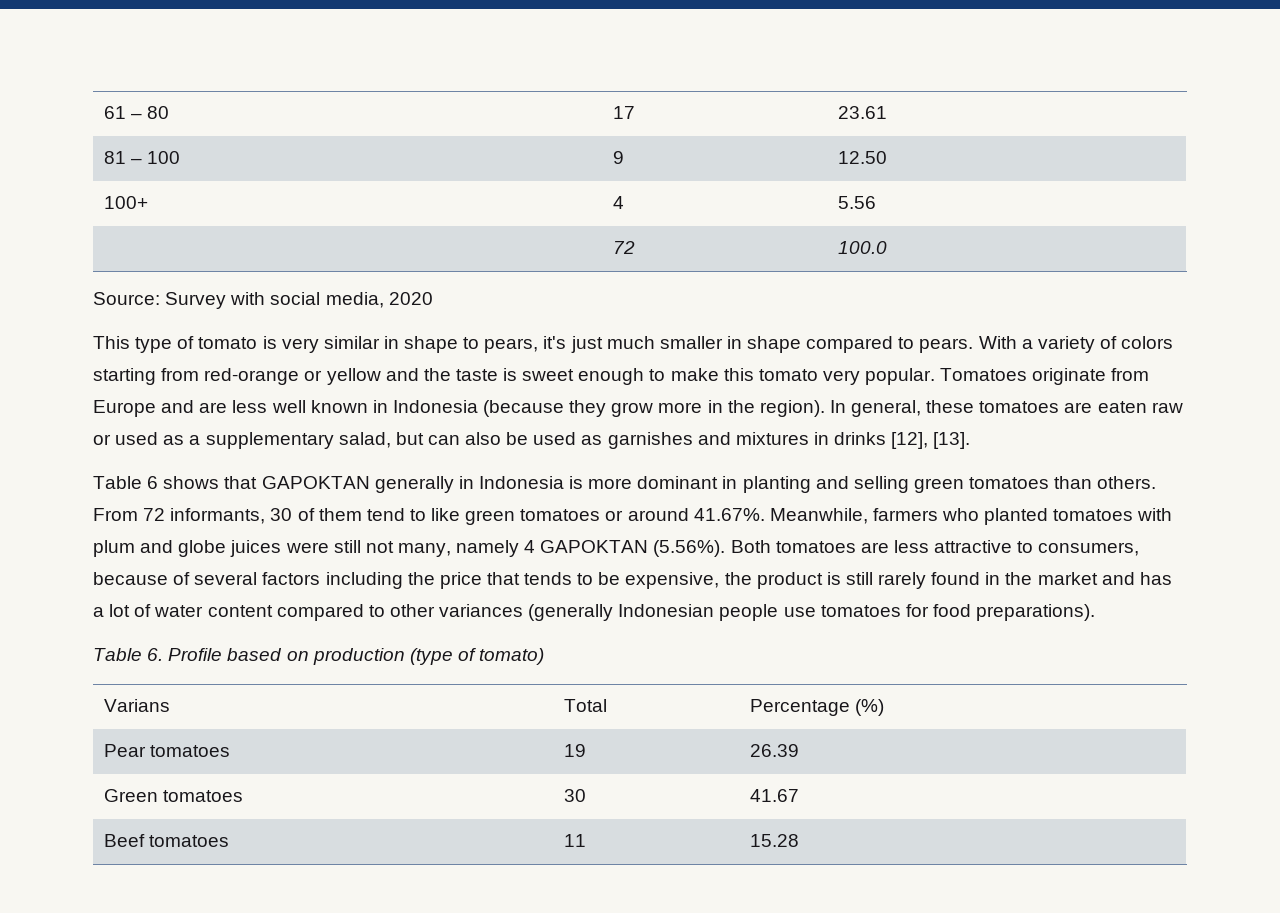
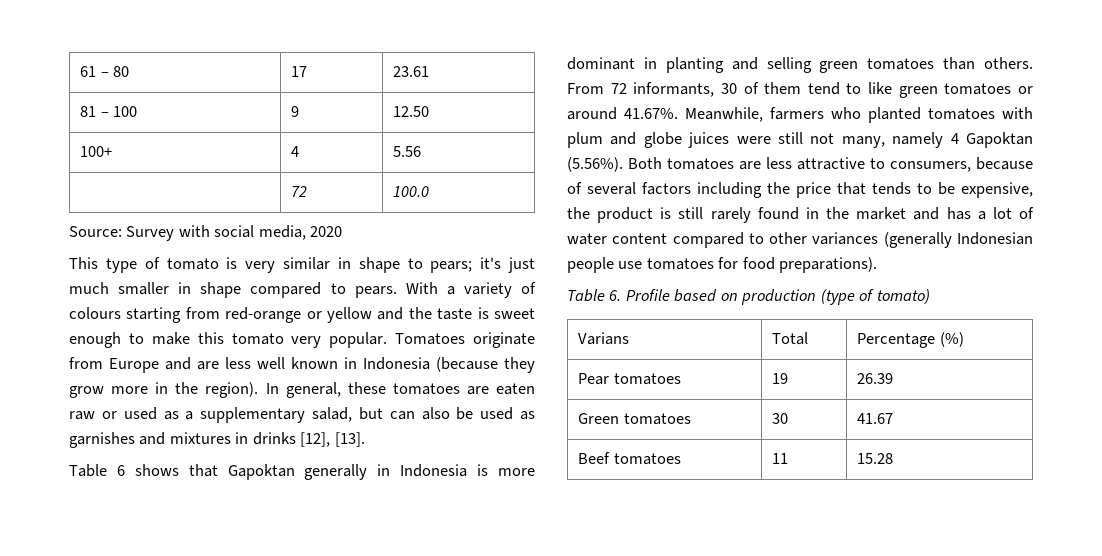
- This type of tomato is very similar in shape to pears, it's just much smaller in shape compared to pears.
+ This type of tomato is very similar in shape to pears; it's just much smaller in shape compared to pears.
- With a variety of colors starting from red-orange or yellow and the taste is sweet enough to make this tomato very popular.
+ With a variety of colours starting from red-orange or yellow and the taste is sweet enough to make this tomato very popular.
- Table 6 shows that GAPOKTAN generally in Indonesia is more dominant in planting and selling green tomatoes than others.
+ Table 6 shows that Gapoktan generally in Indonesia is more dominant in planting and selling green tomatoes than others.
- From 72 informants, 30 of them tend to like green tomatoes or around 41.67%. Meanwhile, farmers who planted tomatoes with plum and globe juices were still not many, namely 4 GAPOKTAN (5.56%). Both tomatoes are less attractive to consumers, because of several factors including the price that tends to be expensive, the product is still rarely found in the market and has a lot of water content compared to other variances (generally Indonesian people use tomatoes for food preparations).
+ From 72 informants, 30 of them tend to like green tomatoes or around 41.67%. Meanwhile, farmers who planted tomatoes with plum and globe juices were still not many, namely 4 Gapoktan (5.56%). Both tomatoes are less attractive to consumers, because of several factors including the price that tends to be expensive, the product is still rarely found in the market and has a lot of water content compared to other variances (generally Indonesian people use tomatoes for food preparations).

